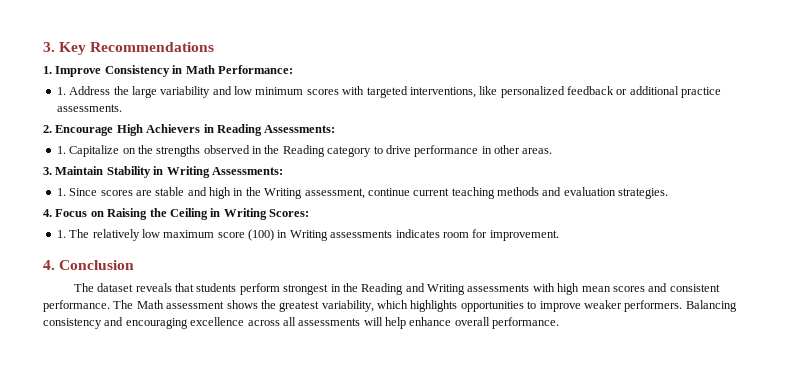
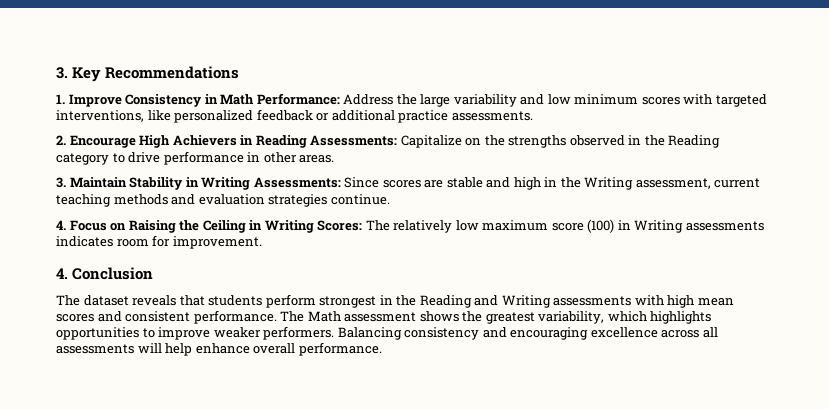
- 1. Improve Consistency in Math Performance:
- 1. Address the large variability and low minimum scores with targeted interventions, like personalized feedback or additional practice assessments.
+ 1. Improve Consistency in Math Performance: Address the large variability and low minimum scores with targeted interventions, like personalized feedback or additional practice assessments.
- 2. Encourage High Achievers in Reading Assessments:
- 1. Capitalize on the strengths observed in the Reading category to drive performance in other areas.
+ 2. Encourage High Achievers in Reading Assessments: Capitalize on the strengths observed in the Reading category to drive performance in other areas.
- 3. Maintain Stability in Writing Assessments:
- 1. Since scores are stable and high in the Writing assessment, continue current teaching methods and evaluation strategies.
+ 3. Maintain Stability in Writing Assessments: Since scores are stable and high in the Writing assessment, current teaching methods and evaluation strategies continue.
- 4. Focus on Raising the Ceiling in Writing Scores:
- 1. The relatively low maximum score (100) in Writing assessments indicates room for improvement.
+ 4. Focus on Raising the Ceiling in Writing Scores: The relatively low maximum score (100) in Writing assessments indicates room for improvement.

